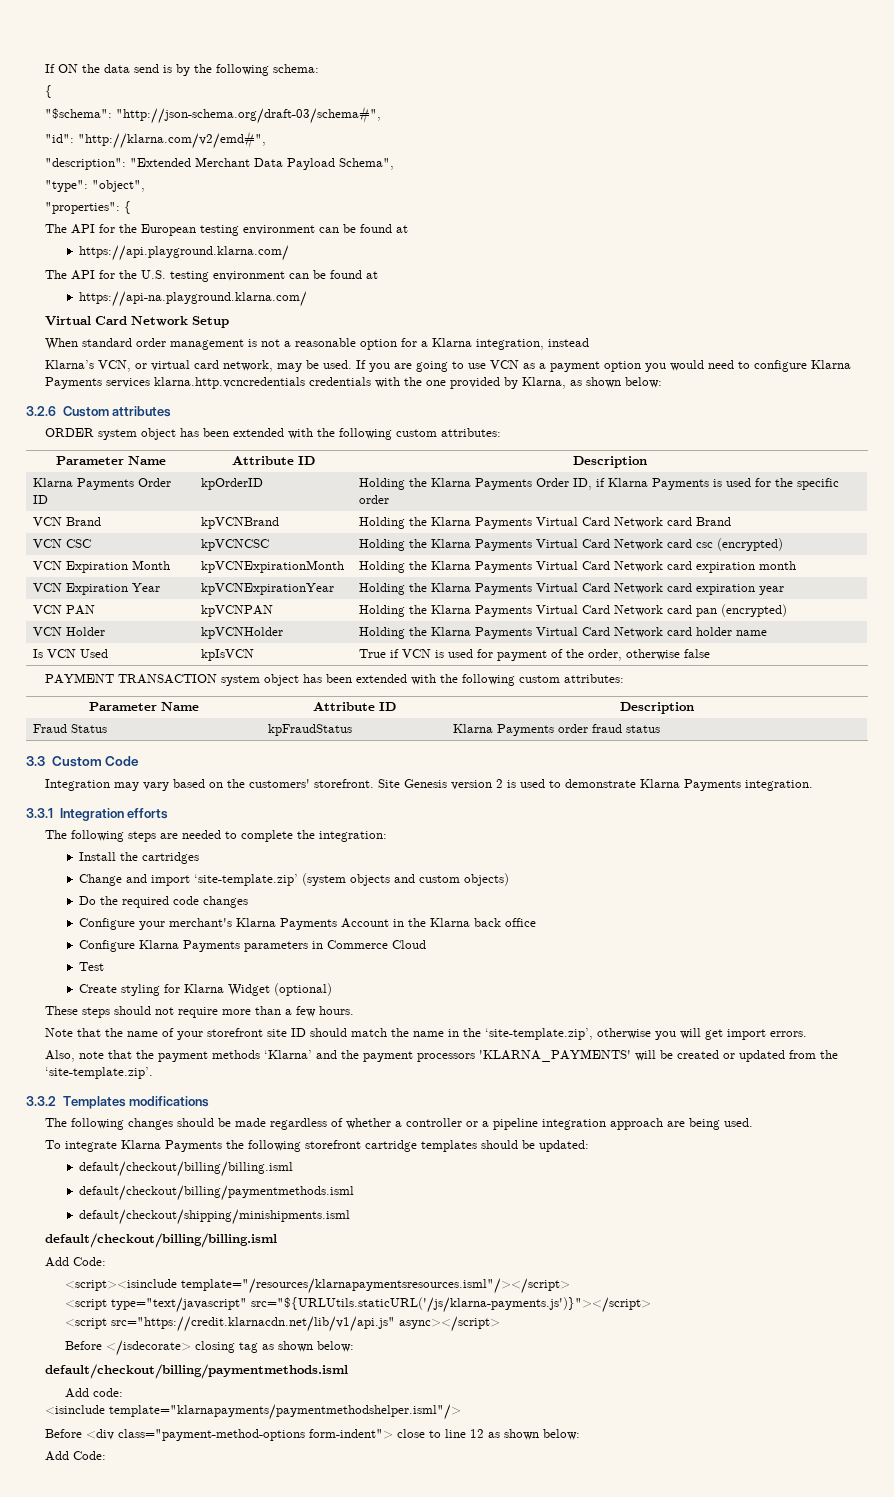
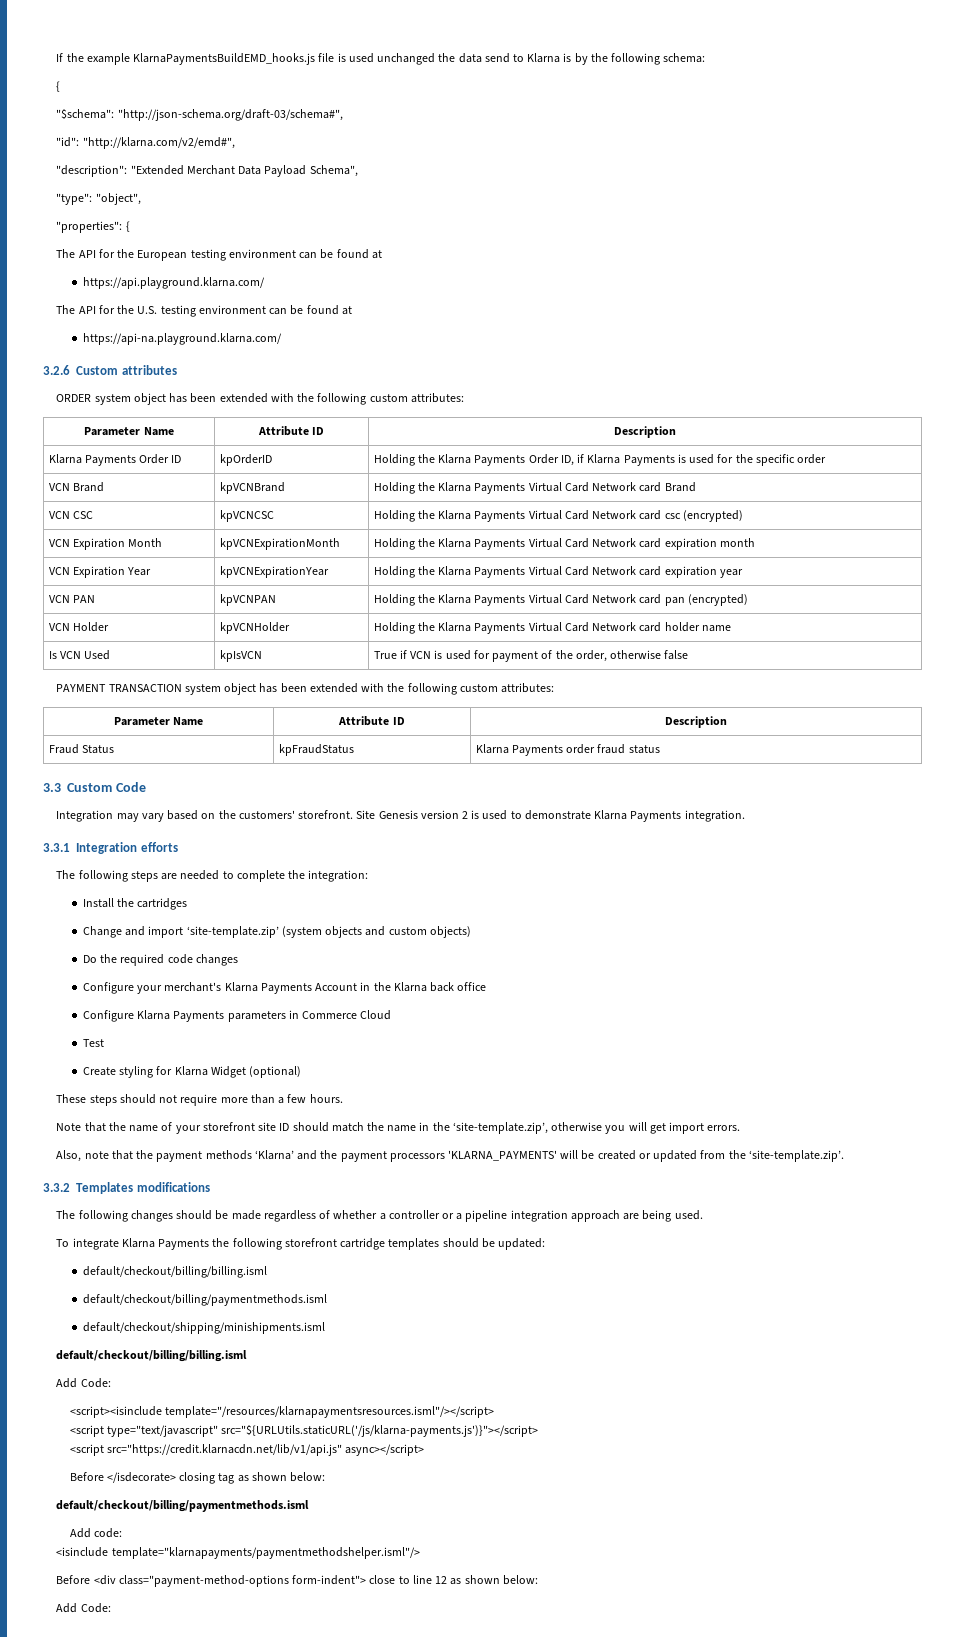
- If ON the data send is by the following schema:
+ If the example KlarnaPaymentsBuildEMD_hooks.js file is used unchanged the data send to Klarna is by the following schema:
- Virtual Card Network Setup
- When standard order management is not a reasonable option for a Klarna integration, instead
- Klarna’s VCN, or virtual card network, may be used. If you are going to use VCN as a payment option you would need to configure Klarna Payments services klarna.http.vcncredentials credentials with the one provided by Klarna, as shown below:

